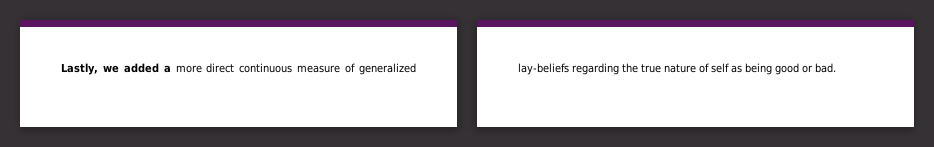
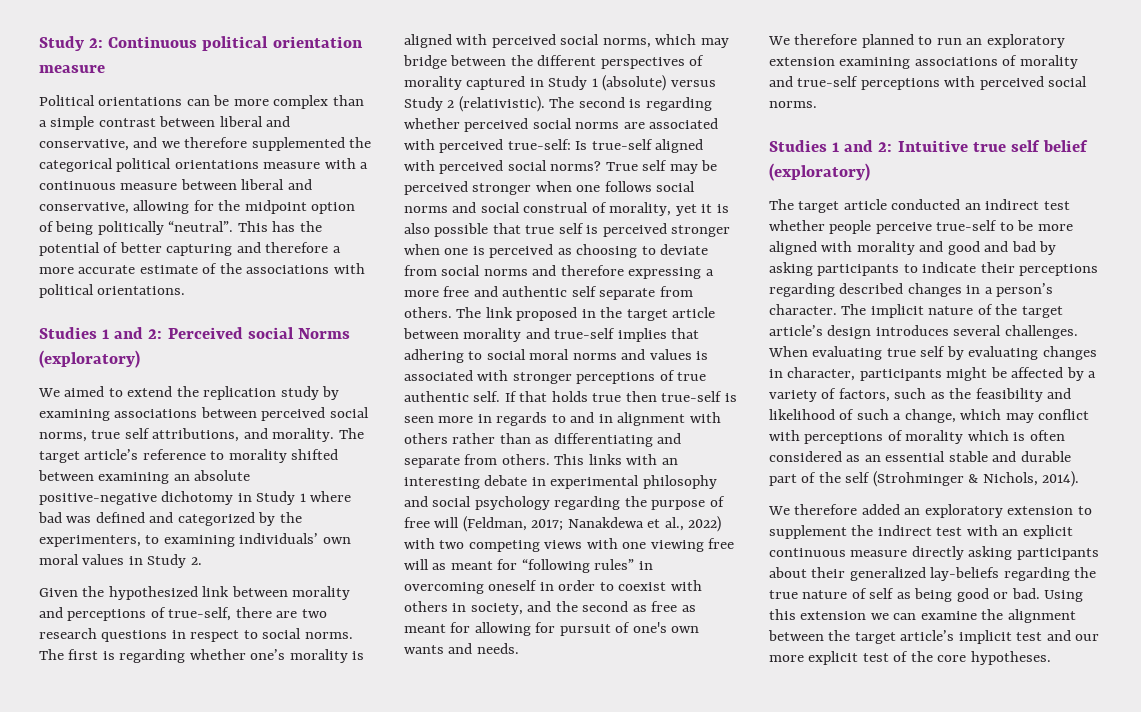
- Lastly, we added a more direct continuous measure of generalized lay-beliefs regarding the true nature of self as being good or bad.
+ Study 2: Continuous political orientation measure
+ Political orientations can be more complex than a simple contrast between liberal and conservative, and we therefore supplemented the categorical political orientations measure with a continuous measure between liberal and conservative, allowing for the midpoint option of being politically “neutral”. This has the potential of better capturing and therefore a more accurate estimate of the associations with political orientations.
+ Studies 1 and 2: Perceived social Norms (exploratory)
+ We aimed to extend the replication study by examining associations between perceived social norms, true self attributions, and morality. The target article’s reference to morality shifted between examining an absolute positive-negative dichotomy in Study 1 where bad was defined and categorized by the experimenters, to examining individuals’ own moral values in Study 2.
+ Given the hypothesized link between morality and perceptions of true-self, there are two research questions in respect to social norms. The first is regarding whether one’s morality is aligned with perceived social norms, which may bridge between the different perspectives of morality captured in Study 1 (absolute) versus Study 2 (relativistic). The second is regarding whether perceived social norms are associated with perceived true-self: Is true-self aligned with perceived social norms? True self may be perceived stronger when one follows social norms and social construal of morality, yet it is also possible that true self is perceived stronger when one is perceived as choosing to deviate from social norms and therefore expressing a more free and authentic self separate from others. The link proposed in the target article between morality and true-self implies that adhering to social moral norms and values is associated with stronger perceptions of true authentic self. If that holds true then true-self is seen more in regards to and in alignment with others rather than as differentiating and separate from others. This links with an interesting debate in experimental philosophy and social psychology regarding the purpose of free will (Feldman, 2017; Nanakdewa et al., 2022) with two competing views with one viewing free will as meant for “following rules” in overcoming oneself in order to coexist with others in society, and the second as free as meant for allowing for pursuit of one's own wants and needs.
+ We therefore planned to run an exploratory extension examining associations of morality and true-self perceptions with perceived social norms.
+ Studies 1 and 2: Intuitive true self belief (exploratory)
+ The target article conducted an indirect test whether people perceive true-self to be more aligned with morality and good and bad by asking participants to indicate their perceptions regarding described changes in a person’s character. The implicit nature of the target article’s design introduces several challenges. When evaluating true self by evaluating changes in character, participants might be affected by a variety of factors, such as the feasibility and likelihood of such a change, which may conflict with perceptions of morality which is often considered as an essential stable and durable part of the self (Strohminger & Nichols, 2014).
+ We therefore added an exploratory extension to supplement the indirect test with an explicit continuous measure directly asking participants about their generalized lay-beliefs regarding the true nature of self as being good or bad.
+ Using this extension we can examine the alignment between the target article’s implicit test and our more explicit test of the core hypotheses.

